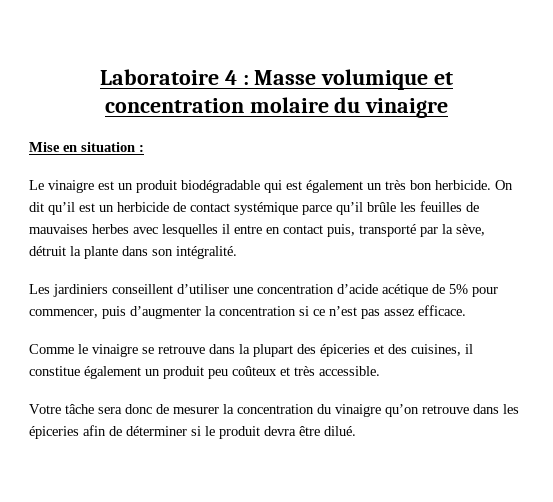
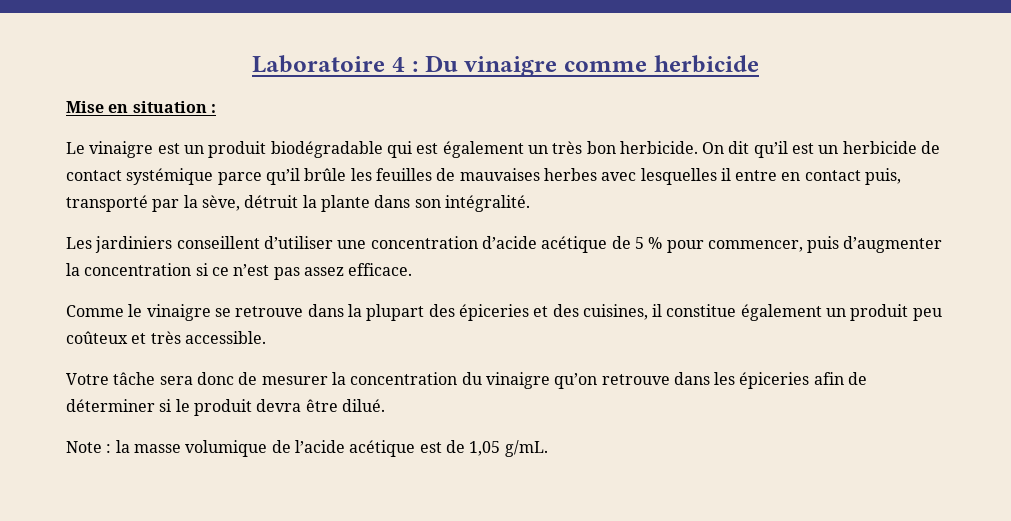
- Laboratoire 4 : Masse volumique et concentration molaire du vinaigre
+ Laboratoire 4 : Du vinaigre comme herbicide
- Les jardiniers conseillent d’utiliser une concentration d’acide acétique de 5% pour commencer, puis d’augmenter la concentration si ce n’est pas assez efficace.
+ Les jardiniers conseillent d’utiliser une concentration d’acide acétique de 5 % pour commencer, puis d’augmenter la concentration si ce n’est pas assez efficace.
+ Note : la masse volumique de l’acide acétique est de 1,05 g/mL.

